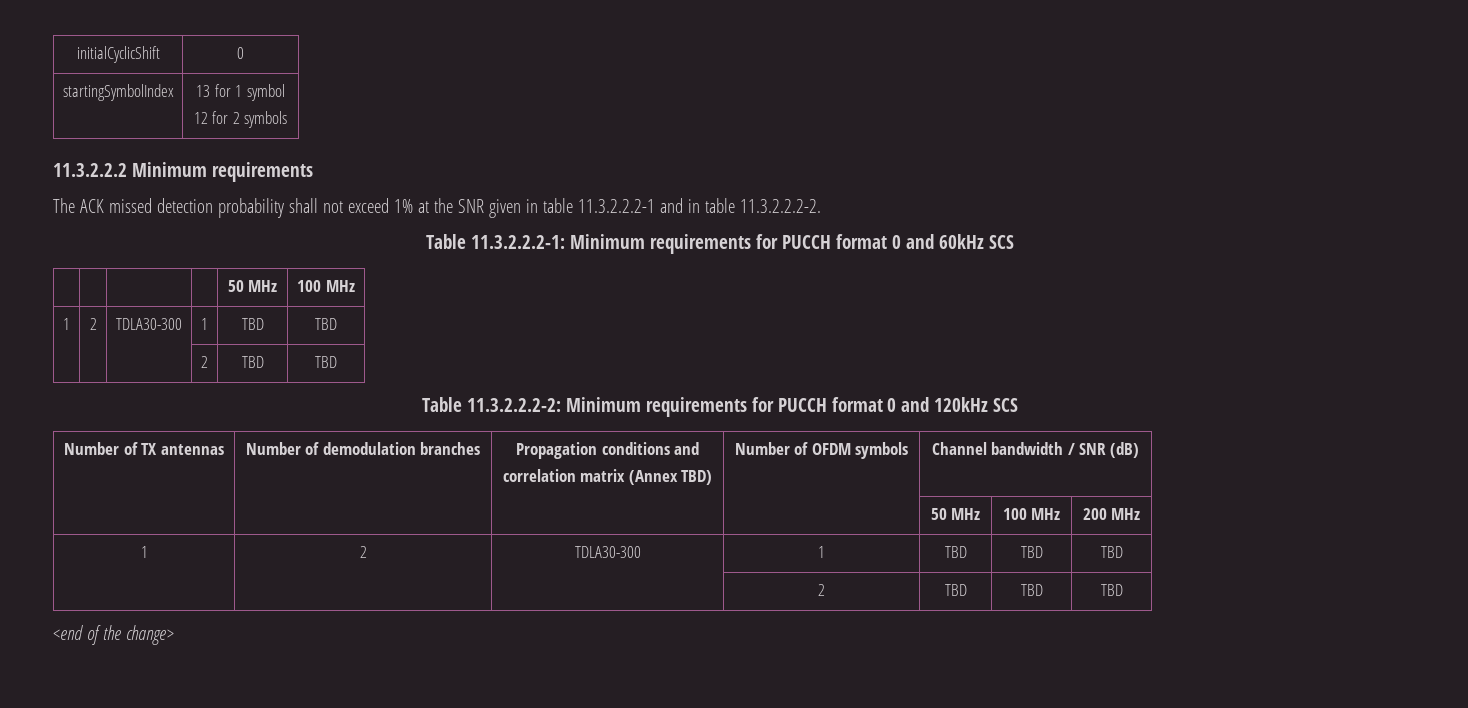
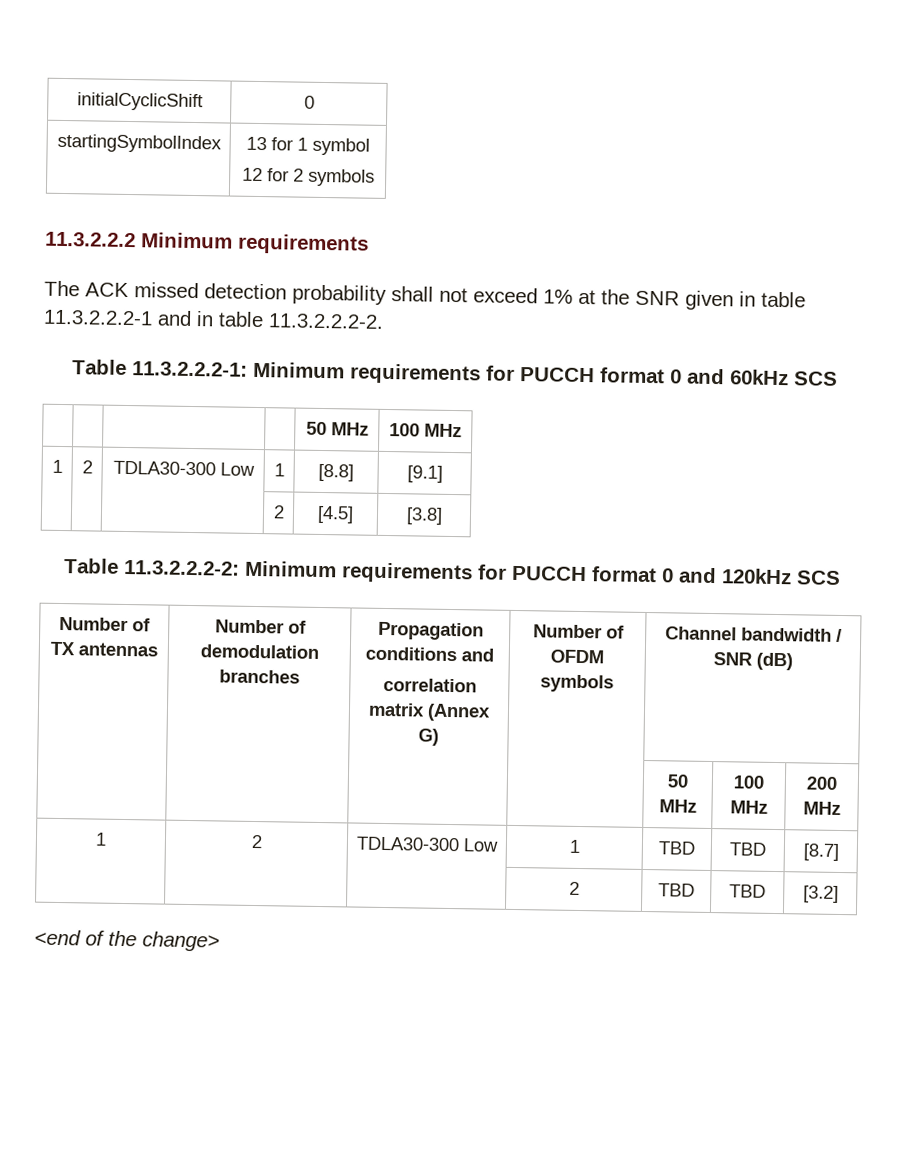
  Table 11.3.2.2.2-1: Minimum requirements for PUCCH format 0 and 60kHz SCS
  | | | | 50 MHz | 100 MHz
- 1 | 2 | TDLA30-300 | 1 | TBD | TBD
- | | | 2 | TBD | TBD
+ 1 | 2 | TDLA30-300 Low | 1 | [8.8] | [9.1]
+ | | | 2 | [4.5] | [3.8]
  Number of TX antennas | Number of demodulation branches | Propagation conditions and
- correlation matrix (Annex TBD) | Number of OFDM symbols | Channel bandwidth / SNR (dB)
+ correlation matrix (Annex G) | Number of OFDM symbols | Channel bandwidth / SNR (dB)
- 1 | 2 | TDLA30-300 | 1 | TBD | TBD | TBD
+ 1 | 2 | TDLA30-300 Low | 1 | TBD | TBD | [8.7]
- | | | 2 | TBD | TBD | TBD
+ | | | 2 | TBD | TBD | [3.2]

